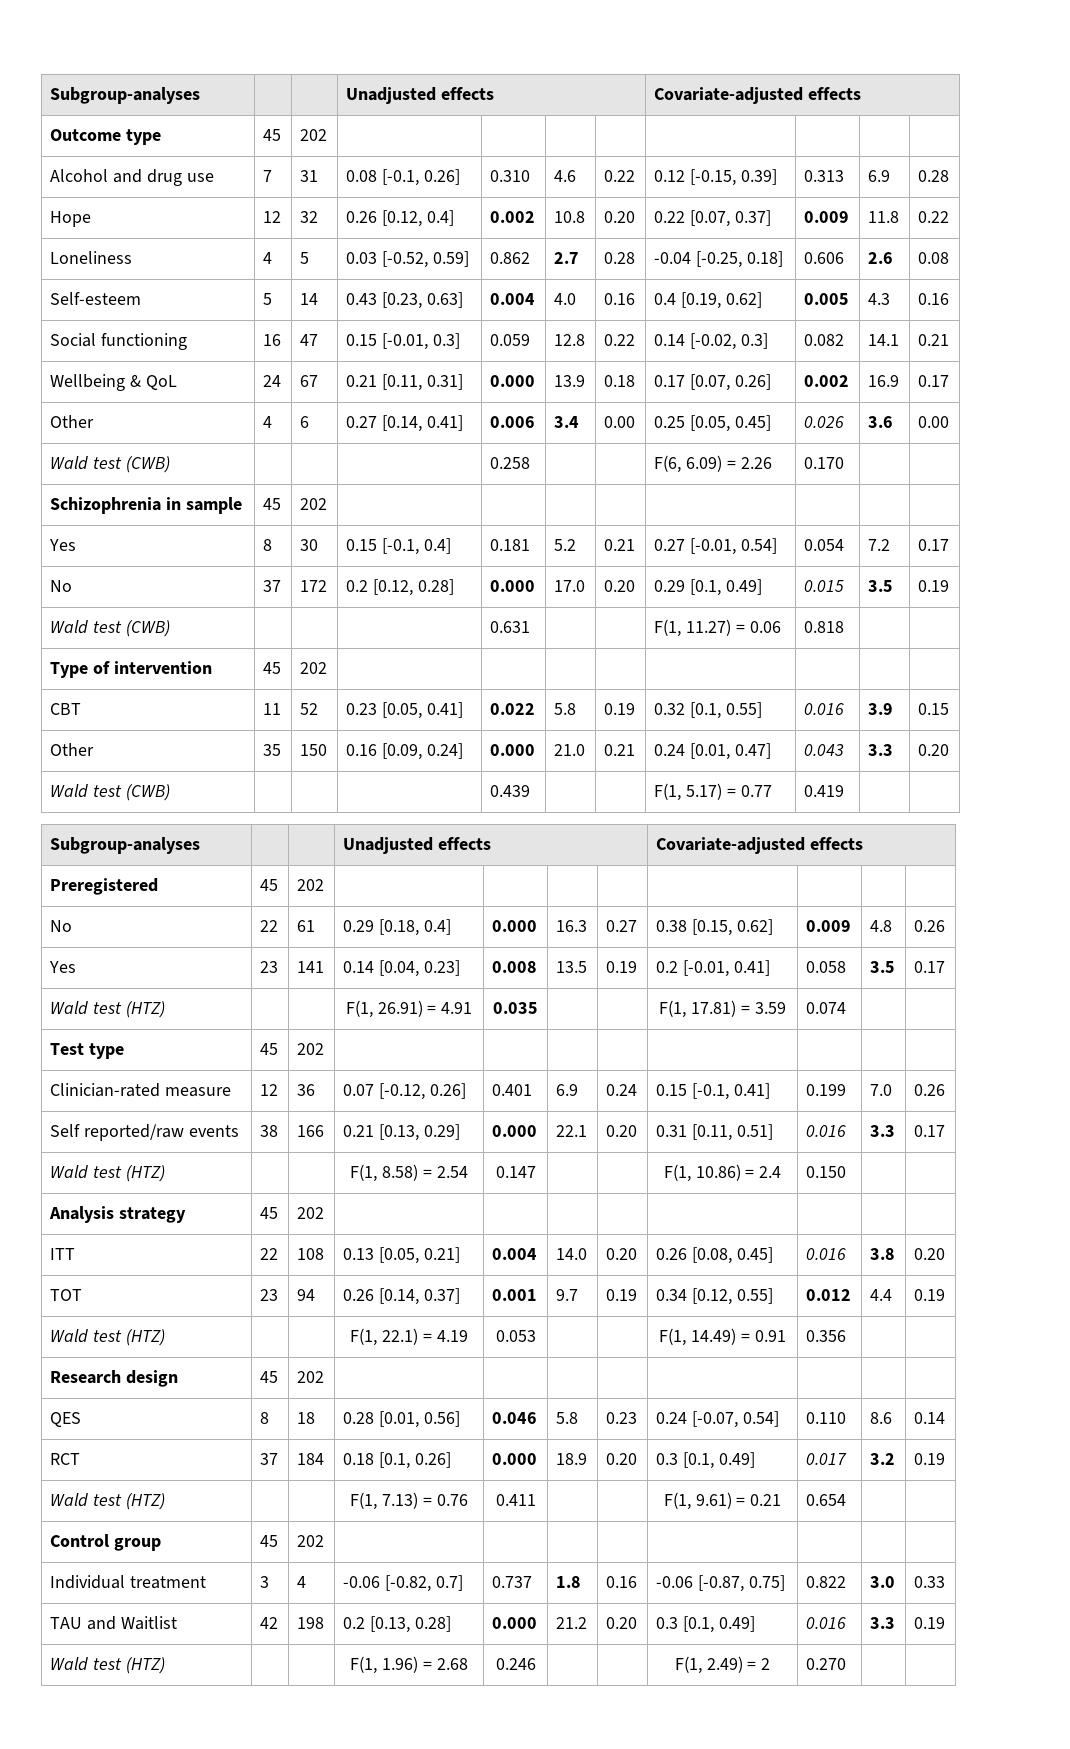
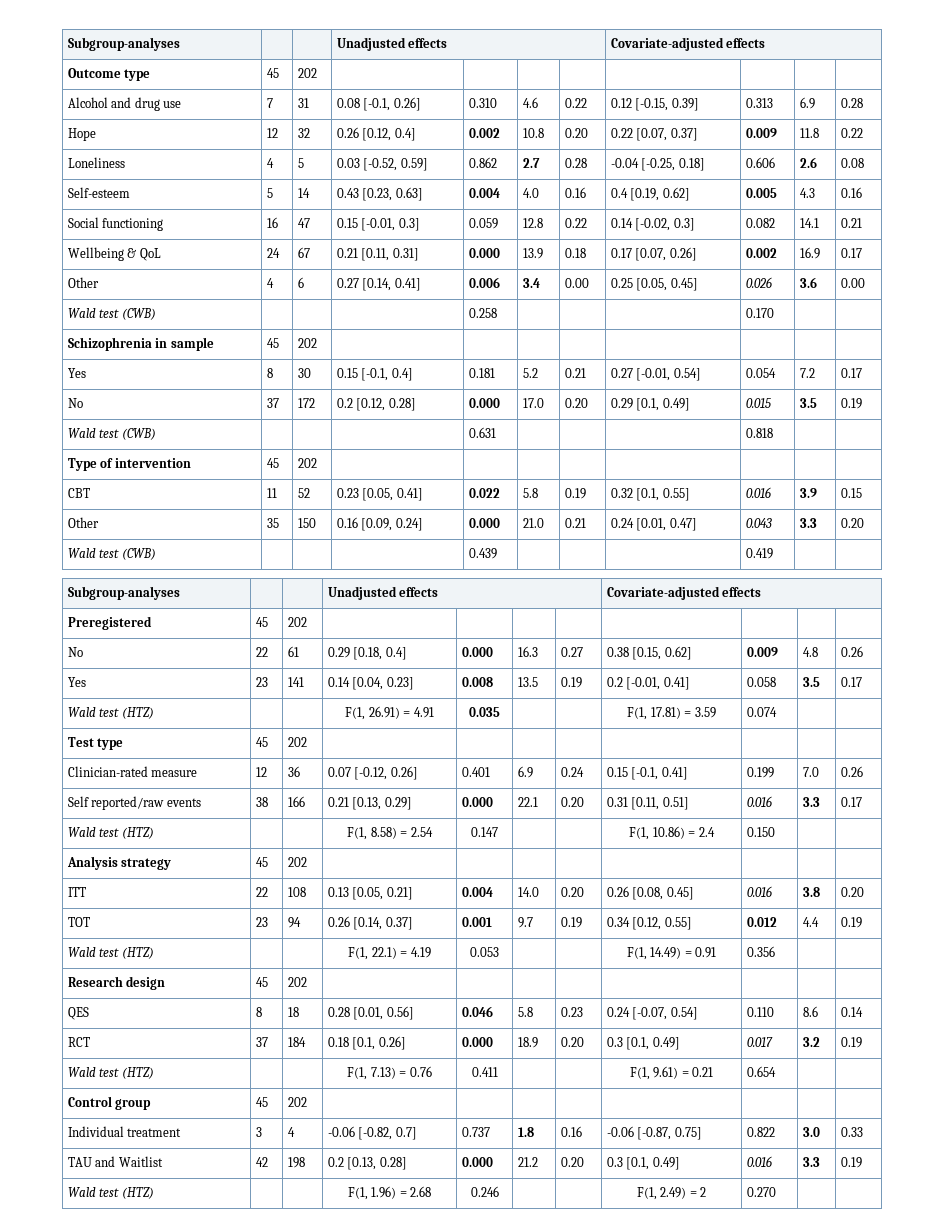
- Wald test (CWB) | | | | 0.258 | | | F(6, 6.09) = 2.26 | 0.170 | |
+ Wald test (CWB) | | | | 0.258 | | | | 0.170 | |
- Wald test (CWB) | | | | 0.631 | | | F(1, 11.27) = 0.06 | 0.818 | |
+ Wald test (CWB) | | | | 0.631 | | | | 0.818 | |
- Wald test (CWB) | | | | 0.439 | | | F(1, 5.17) = 0.77 | 0.419 | |
+ Wald test (CWB) | | | | 0.439 | | | | 0.419 | |

